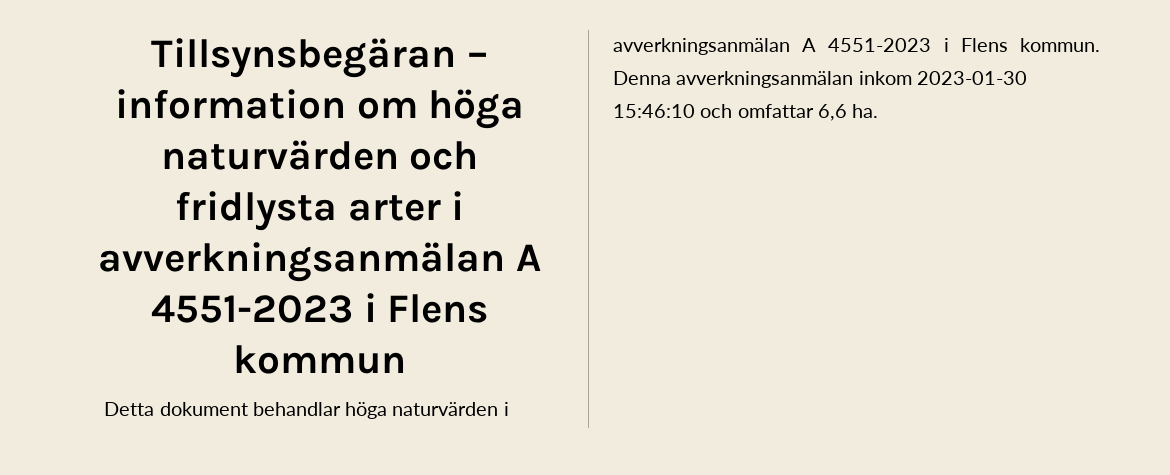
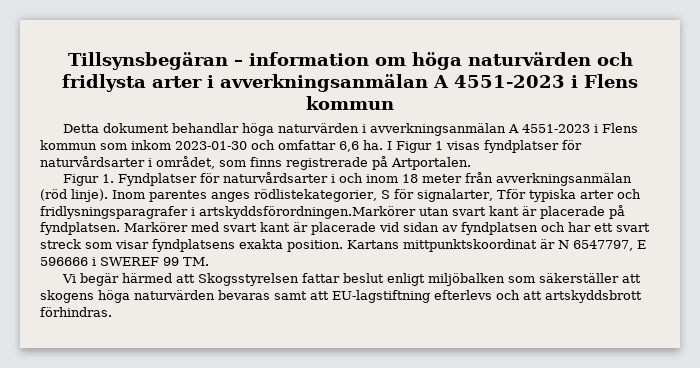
- Detta dokument behandlar höga naturvärden i avverkningsanmälan A 4551-2023 i Flens kommun. Denna avverkningsanmälan inkom 2023-01-30 15:46:10 och omfattar 6,6 ha.
+ Detta dokument behandlar höga naturvärden i avverkningsanmälan A 4551-2023 i Flens kommun som inkom 2023-01-30 och omfattar 6,6 ha.
+ I Figur 1 visas fyndplatser för naturvårdsarter i området, som finns registrerade på Artportalen.
+ Figur 1. Fyndplatser för naturvårdsarter i och inom 18 meter från avverkningsanmälan (röd linje). Inom parentes anges rödlistekategorier, S för signalarter, Tför typiska arter och fridlysningsparagrafer i artskyddsförordningen.Markörer utan svart kant är placerade på fyndplatsen. Markörer med svart kant är placerade vid sidan av fyndplatsen och har ett svart streck som visar fyndplatsens exakta position. Kartans mittpunktskoordinat är N 6547797, E 596666 i SWEREF 99 TM.
+ Vi begär härmed att Skogsstyrelsen fattar beslut enligt miljöbalken som säkerställer att skogens höga naturvärden bevaras samt att EU-lagstiftning efterlevs och att artskyddsbrott förhindras.

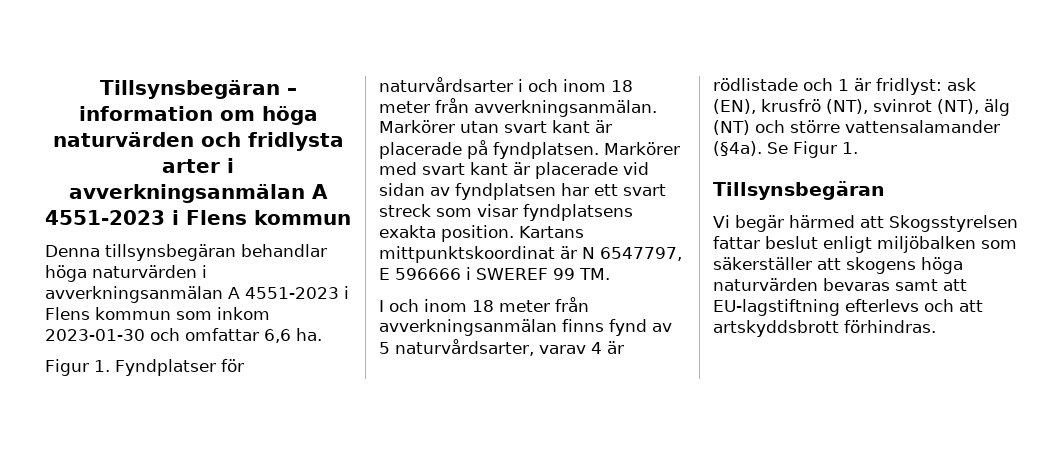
- Detta dokument behandlar höga naturvärden i avverkningsanmälan A 4551-2023 i Flens kommun som inkom 2023-01-30 och omfattar 6,6 ha. I Figur 1 visas fyndplatser för naturvårdsarter i området, som finns registrerade på Artportalen.
+ Denna tillsynsbegäran behandlar höga naturvärden i avverkningsanmälan A 4551-2023 i Flens kommun som inkom 2023-01-30 och omfattar 6,6 ha.
- Figur 1. Fyndplatser för naturvårdsarter i och inom 18 meter från avverkningsanmälan (röd linje). Inom parentes anges rödlistekategorier, S för signalarter, Tför typiska arter och fridlysningsparagrafer i artskyddsförordningen.Markörer utan svart kant är placerade på fyndplatsen.
+ Figur 1. Fyndplatser för naturvårdsarter i och inom 18 meter från avverkningsanmälan. Markörer utan svart kant är placerade på fyndplatsen.
- Markörer med svart kant är placerade vid sidan av fyndplatsen och har ett svart streck som visar fyndplatsens exakta position.
+ Markörer med svart kant är placerade vid sidan av fyndplatsen har ett svart streck som visar fyndplatsens exakta position.
+ I och inom 18 meter från avverkningsanmälan finns fynd av 5 naturvårdsarter, varav 4 är rödlistade och 1 är fridlyst: ask (EN), krusfrö (NT), svinrot (NT), älg (NT) och större vattensalamander (§4a). Se Figur 1.
+ Tillsynsbegäran

